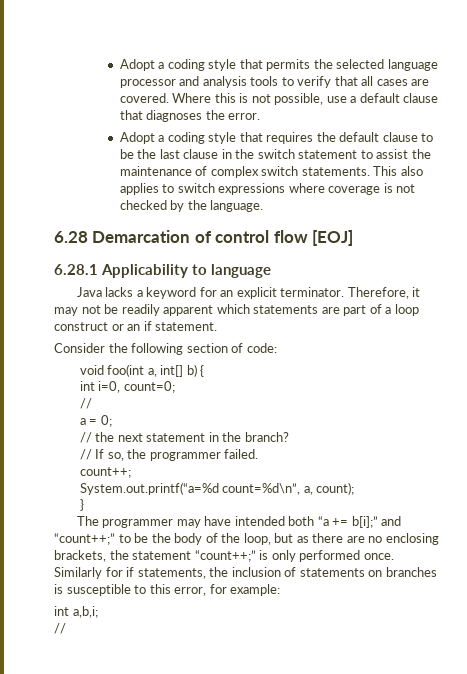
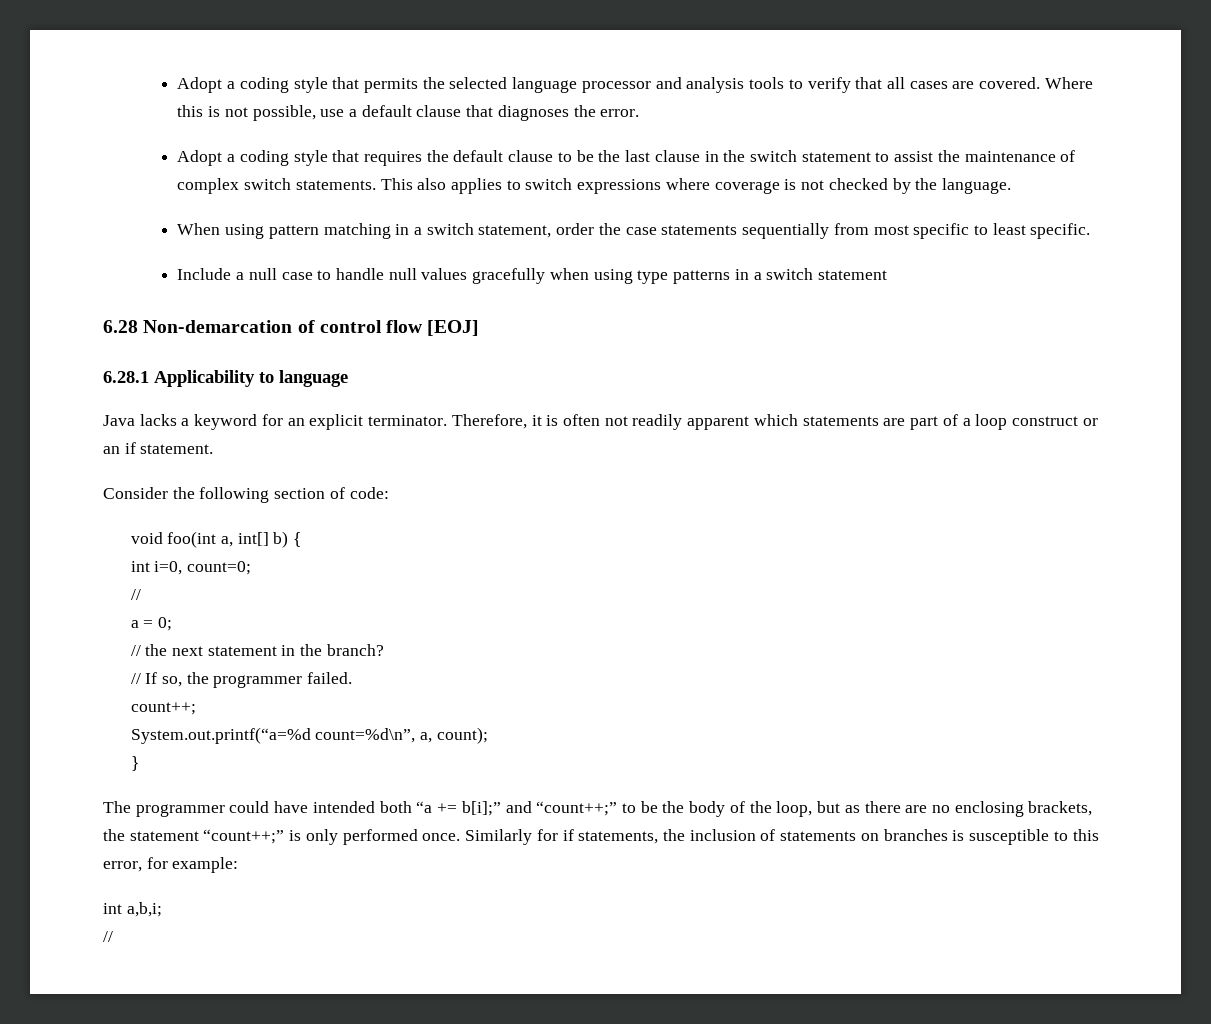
+ When using pattern matching in a switch statement, order the case statements sequentially from most specific to least specific.
+ Include a null case to handle null values gracefully when using type patterns in a switch statement
- 6.28 Demarcation of control flow [EOJ]
+ 6.28 Non-demarcation of control flow [EOJ]
- Therefore, it may not be readily apparent which statements are part of a loop construct or an if statement.
+ Therefore, it is often not readily apparent which statements are part of a loop construct or an if statement.
- The programmer may have intended both “a += b[i];” and “count++;” to be the body of the loop, but as there are no enclosing brackets, the statement “count++;” is only performed once.
+ The programmer could have intended both “a += b[i];” and “count++;” to be the body of the loop, but as there are no enclosing brackets, the statement “count++;” is only performed once.

